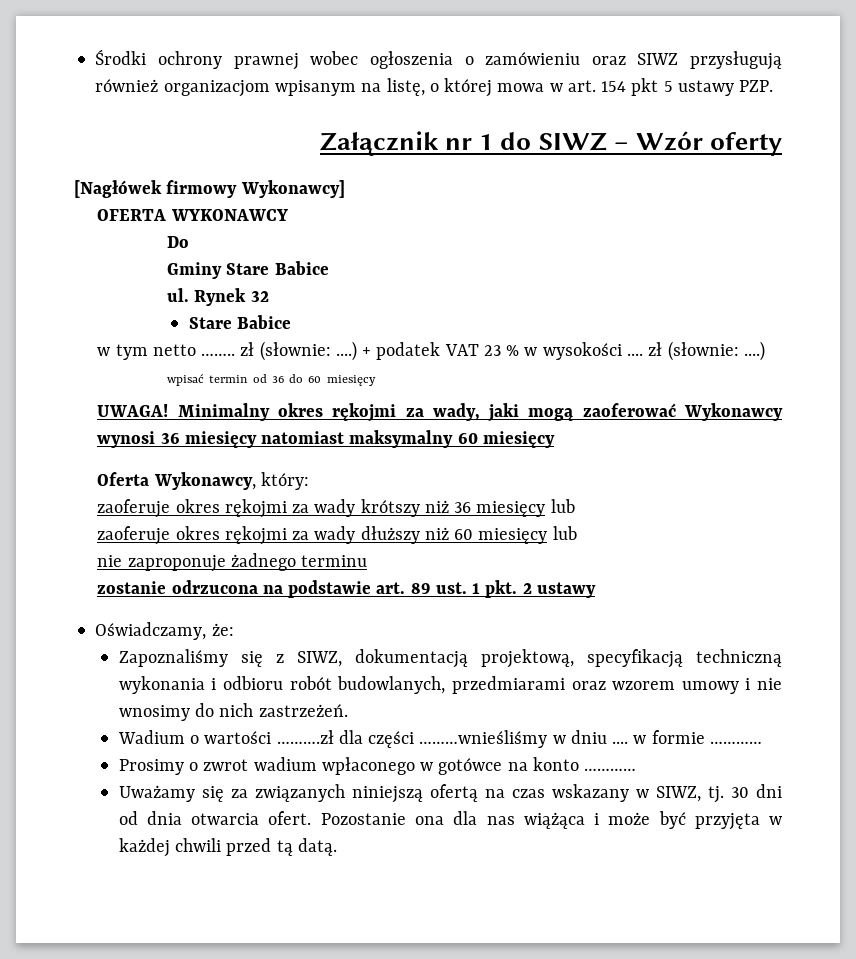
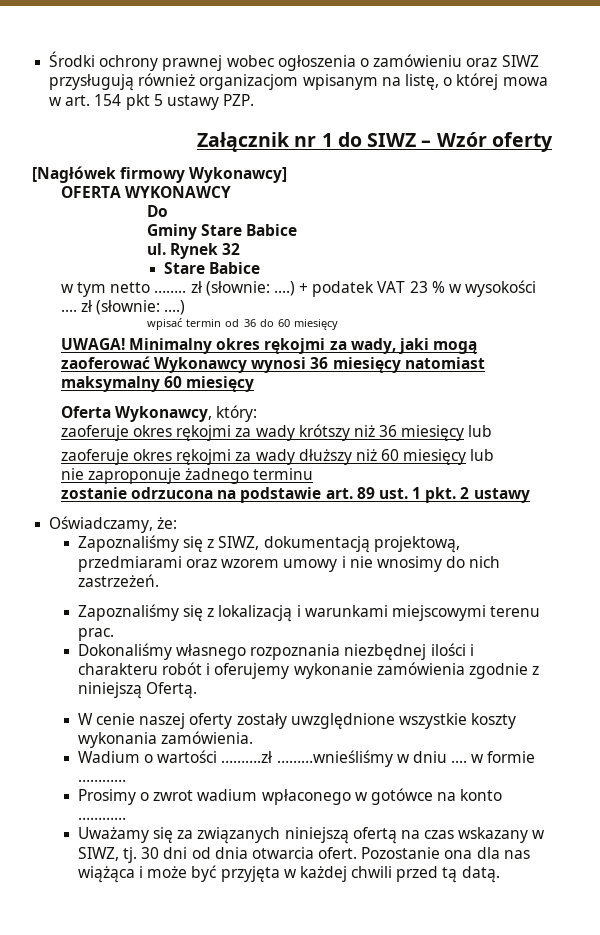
- Zapoznaliśmy się z SIWZ, dokumentacją projektową, specyfikacją techniczną wykonania i odbioru robót budowlanych, przedmiarami oraz wzorem umowy i nie wnosimy do nich zastrzeżeń.
+ Zapoznaliśmy się z SIWZ, dokumentacją projektową, przedmiarami oraz wzorem umowy i nie wnosimy do nich zastrzeżeń.
+ Zapoznaliśmy się z lokalizacją i warunkami miejscowymi terenu prac.
+ Dokonaliśmy własnego rozpoznania niezbędnej ilości i charakteru robót i oferujemy wykonanie zamówienia zgodnie z niniejszą Ofertą.
+ W cenie naszej oferty zostały uwzględnione wszystkie koszty wykonania zamówienia.
- Wadium o wartości ……….zł dla części ………wnieśliśmy w dniu .... w formie …………
+ Wadium o wartości ……….zł ………wnieśliśmy w dniu .... w formie …………

